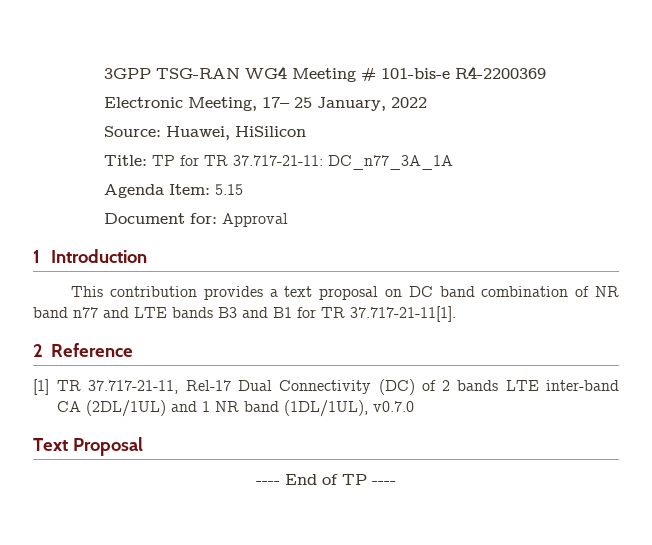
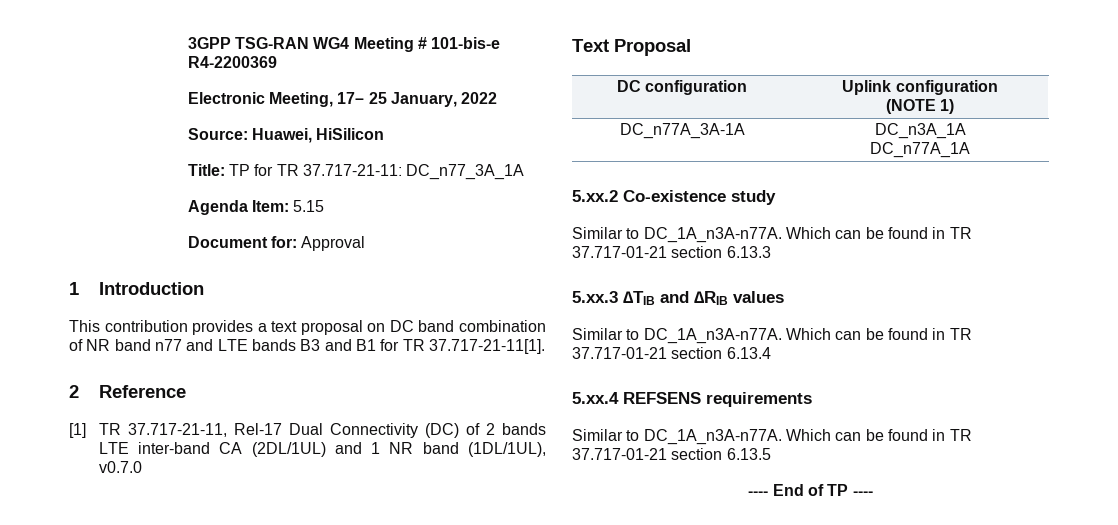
+ DC configuration | Uplink configuration
+ (NOTE 1)
+ DC_n77A_3A-1A | DC_n3A_1A
+ DC_n77A_1A
+ 5.xx.2 Co-existence study
+ Similar to DC_1A_n3A-n77A. Which can be found in TR 37.717-01-21 section 6.13.3
+ 5.xx.3 ∆TIB and ∆RIB values
+ Similar to DC_1A_n3A-n77A. Which can be found in TR 37.717-01-21 section 6.13.4
+ 5.xx.4 REFSENS requirements
+ Similar to DC_1A_n3A-n77A. Which can be found in TR 37.717-01-21 section 6.13.5

